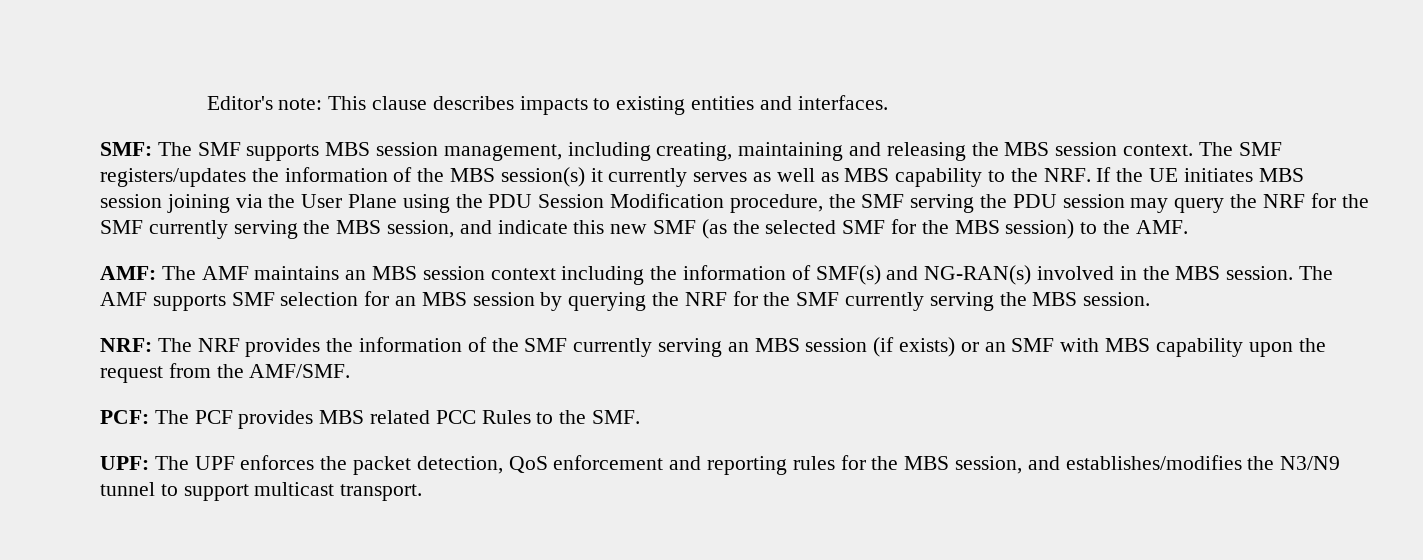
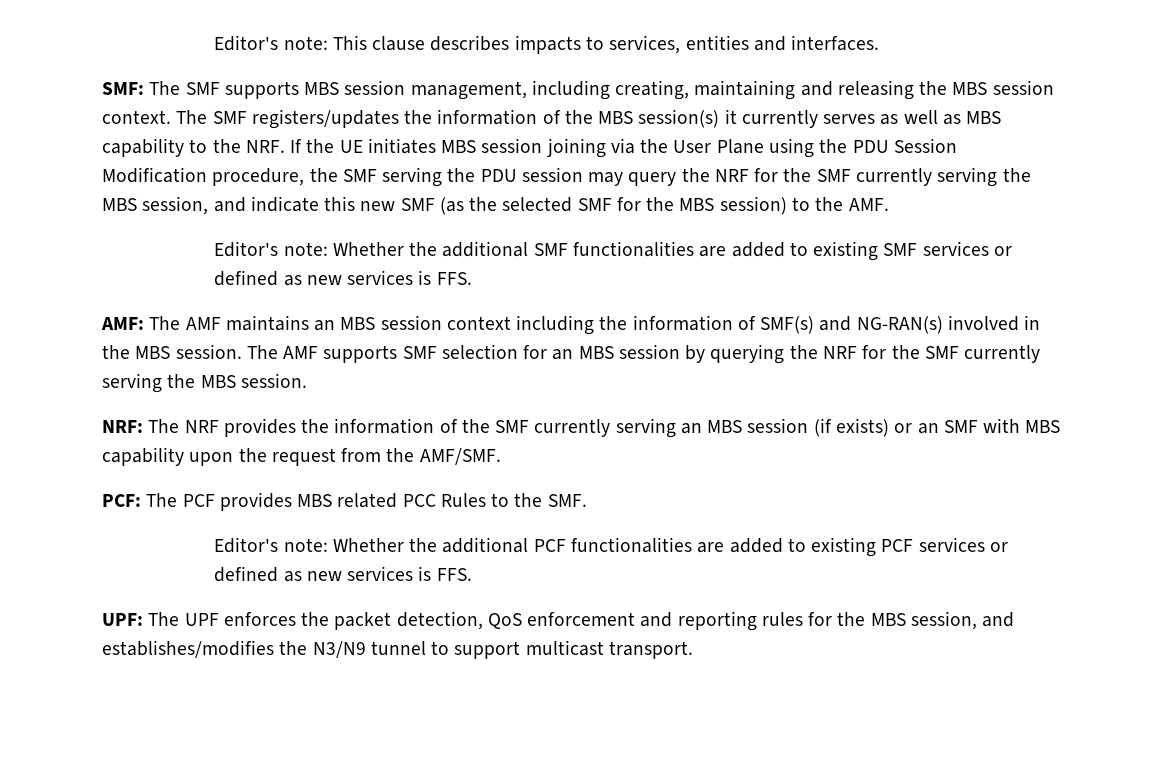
- Editor's note: This clause describes impacts to existing entities and interfaces.
+ Editor's note: This clause describes impacts to services, entities and interfaces.
+ Editor's note: Whether the additional SMF functionalities are added to existing SMF services or defined as new services is FFS.
+ Editor's note: Whether the additional PCF functionalities are added to existing PCF services or defined as new services is FFS.

